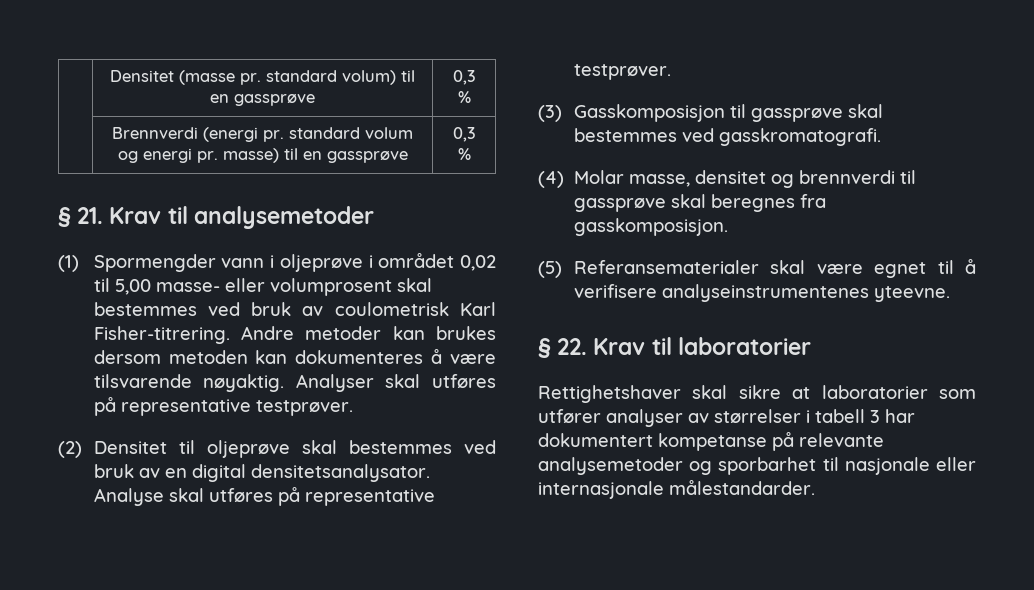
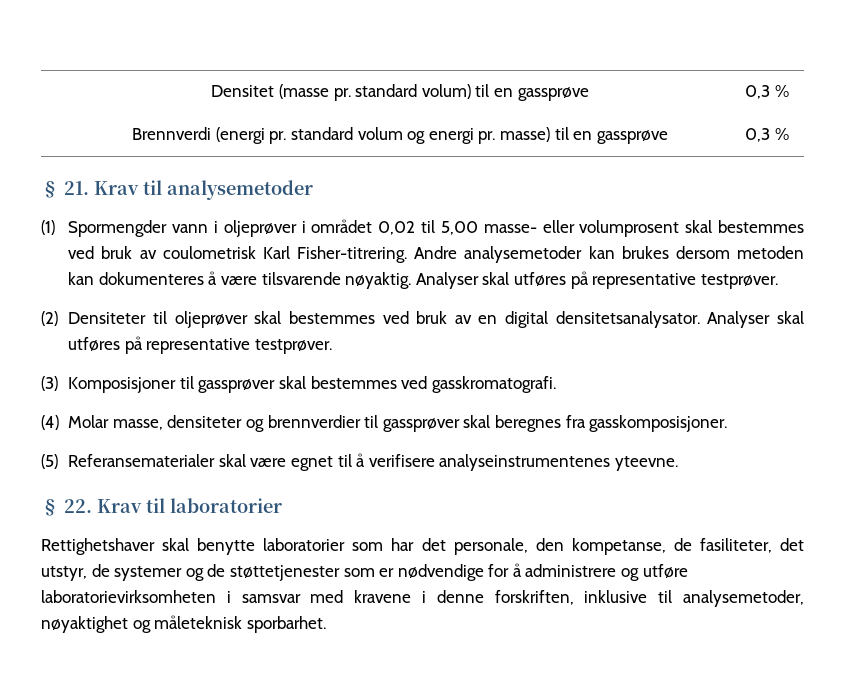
- (1) Spormengder vann i oljeprøve i området 0,02 til 5,00 masse- eller volumprosent skal bestemmes ved bruk av coulometrisk Karl Fisher-titrering.
+ (1) Spormengder vann i oljeprøver i området 0,02 til 5,00 masse- eller volumprosent skal bestemmes ved bruk av coulometrisk Karl Fisher-titrering.
- Andre metoder kan brukes dersom metoden kan dokumenteres å være tilsvarende nøyaktig.
+ Andre analysemetoder kan brukes dersom metoden kan dokumenteres å være tilsvarende nøyaktig.
- (2) Densitet til oljeprøve skal bestemmes ved bruk av en digital densitetsanalysator. Analyse skal utføres på representative testprøver.
+ (2) Densiteter til oljeprøver skal bestemmes ved bruk av en digital densitetsanalysator. Analyser skal utføres på representative testprøver.
- (3) Gasskomposisjon til gassprøve skal bestemmes ved gasskromatografi.
+ (3) Komposisjoner til gassprøver skal bestemmes ved gasskromatografi.
- (4) Molar masse, densitet og brennverdi til gassprøve skal beregnes fra gasskomposisjon.
+ (4) Molar masse, densiteter og brennverdier til gassprøver skal beregnes fra gasskomposisjoner.
- Rettighetshaver skal sikre at laboratorier som utfører analyser av størrelser i tabell 3 har dokumentert kompetanse på relevante analysemetoder og sporbarhet til nasjonale eller internasjonale målestandarder.
+ Rettighetshaver skal benytte laboratorier som har det personale, den kompetanse, de fasiliteter, det utstyr, de systemer og de støttetjenester som er nødvendige for å administrere og utføre laboratorievirksomheten i samsvar med kravene i denne forskriften, inklusive til analysemetoder, nøyaktighet og måleteknisk sporbarhet.

